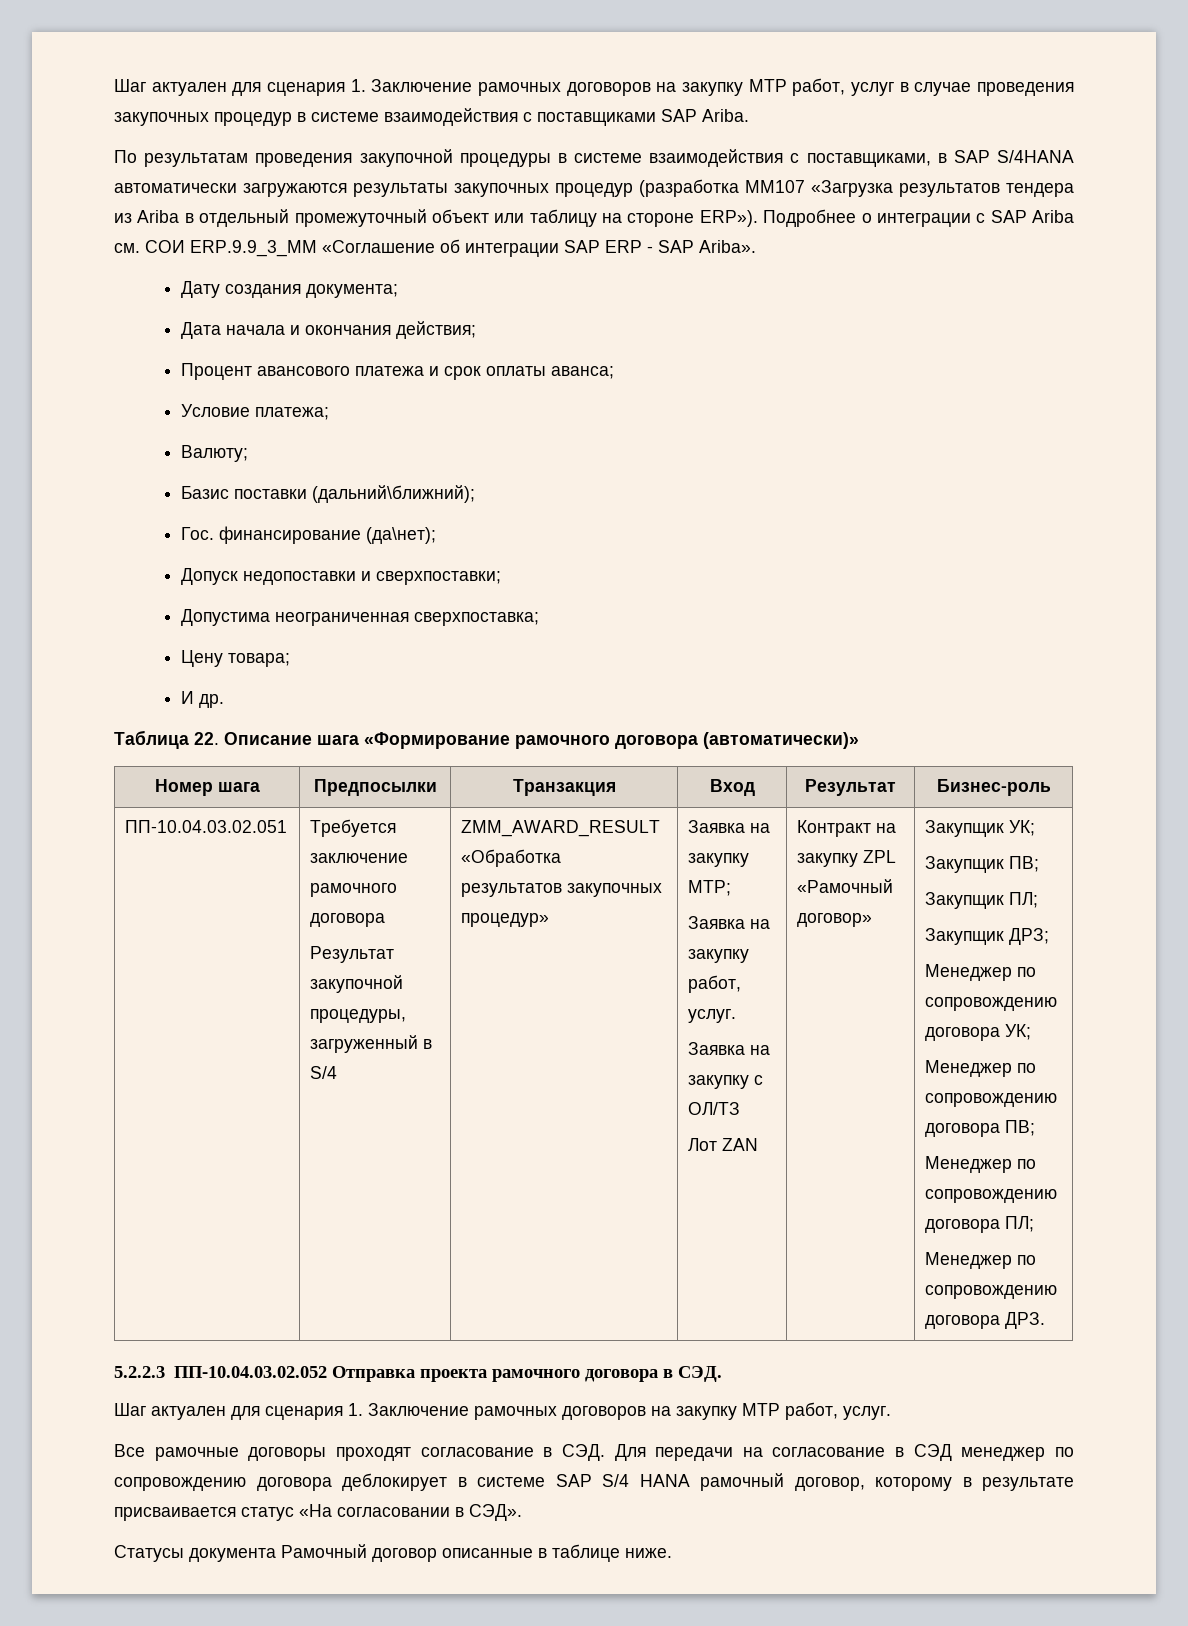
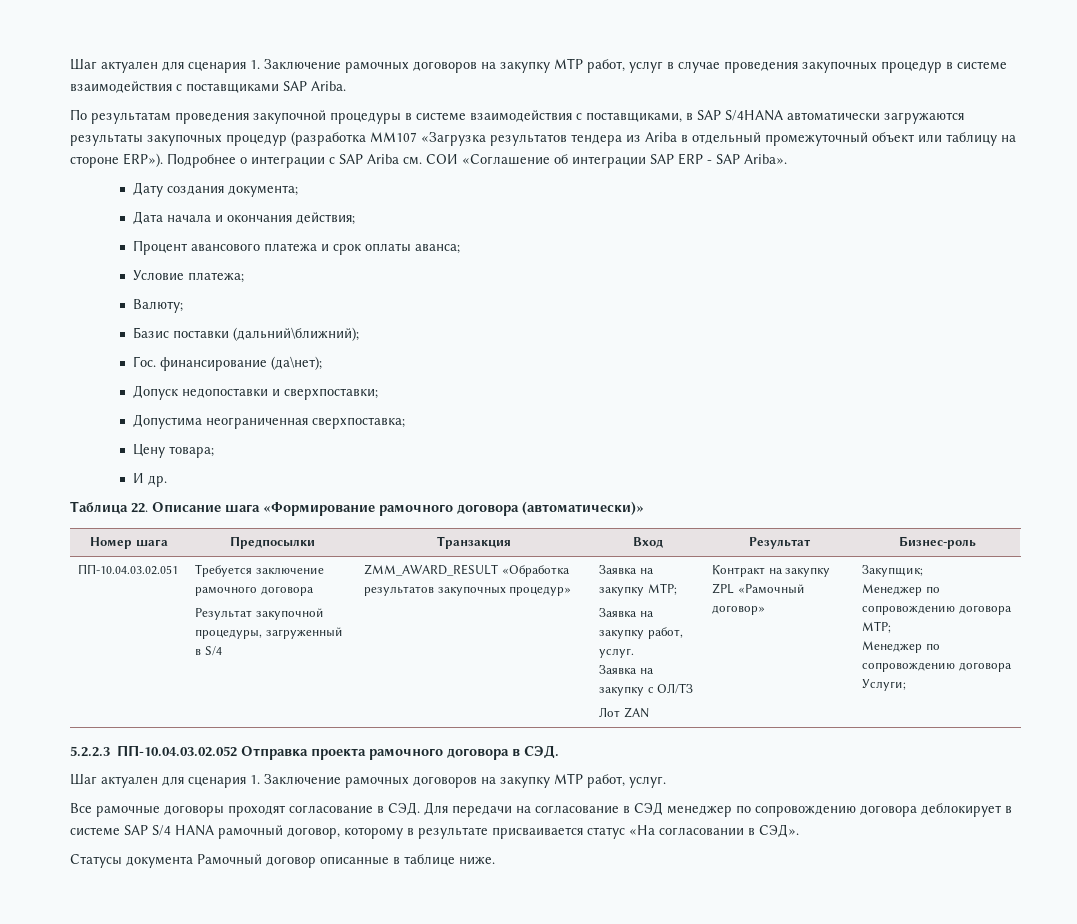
- Подробнее о интеграции с SAP Ariba см. СОИ ERP.9.9_3_MM «Соглашение об интеграции SAP ERP - SAP Ariba».
+ Подробнее о интеграции с SAP Ariba см. СОИ «Соглашение об интеграции SAP ERP - SAP Ariba».
- Закупщик УК;
- Закупщик ПВ;
- Закупщик ПЛ;
- Закупщик ДРЗ;
- Менеджер по сопровождению договора УК;
- Менеджер по сопровождению договора ПВ;
- Менеджер по сопровождению договора ПЛ;
- Менеджер по сопровождению договора ДРЗ.
+ Закупщик;
+ Менеджер по сопровождению договора МТР;
+ Менеджер по сопровождению договора Услуги;

